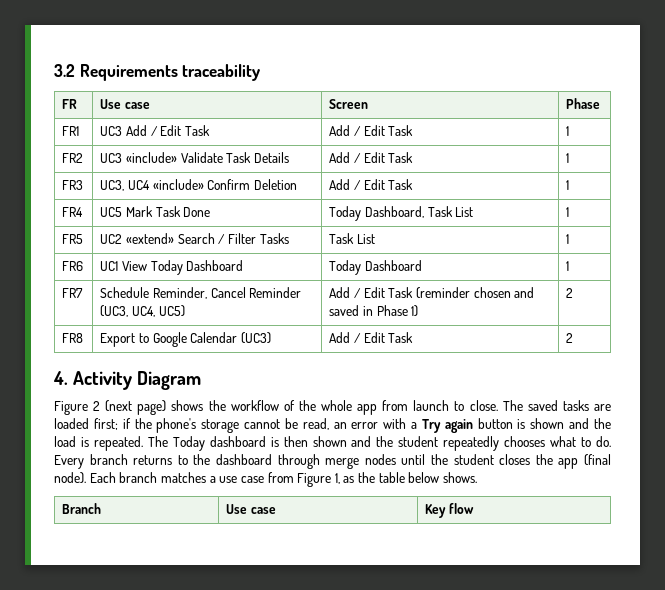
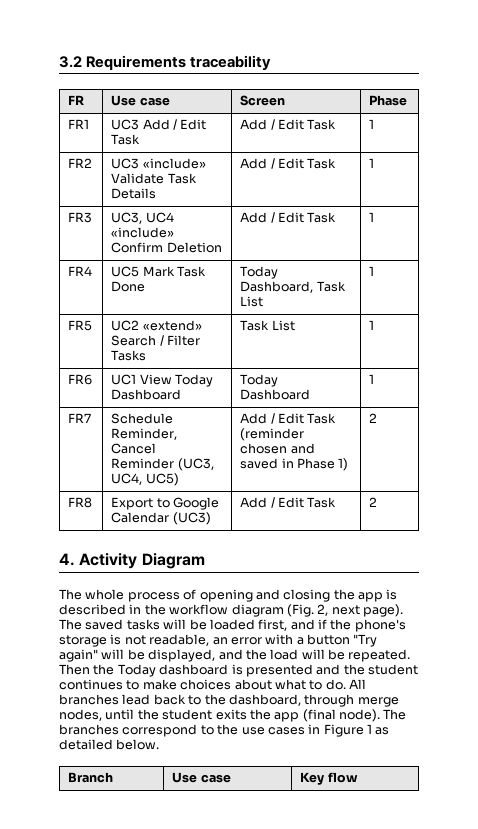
- Figure 2 (next page) shows the workflow of the whole app from launch to close. The saved tasks are loaded first; if the phone's storage cannot be read, an error with a Try again button is shown and the load is repeated. The Today dashboard is then shown and the student repeatedly chooses what to do. Every branch returns to the dashboard through merge nodes until the student closes the app (final node).
+ The whole process of opening and closing the app is described in the workflow diagram (Fig. 2, next page). The saved tasks will be loaded first, and if the phone's storage is not readable, an error with a button "Try again" will be displayed, and the load will be repeated. Then the Today dashboard is presented and the student continues to make choices about what to do. All branches lead back to the dashboard, through merge nodes, until the student exits the app (final node).
- Each branch matches a use case from Figure 1, as the table below shows.
+ The branches correspond to the use cases in Figure 1 as detailed below.

